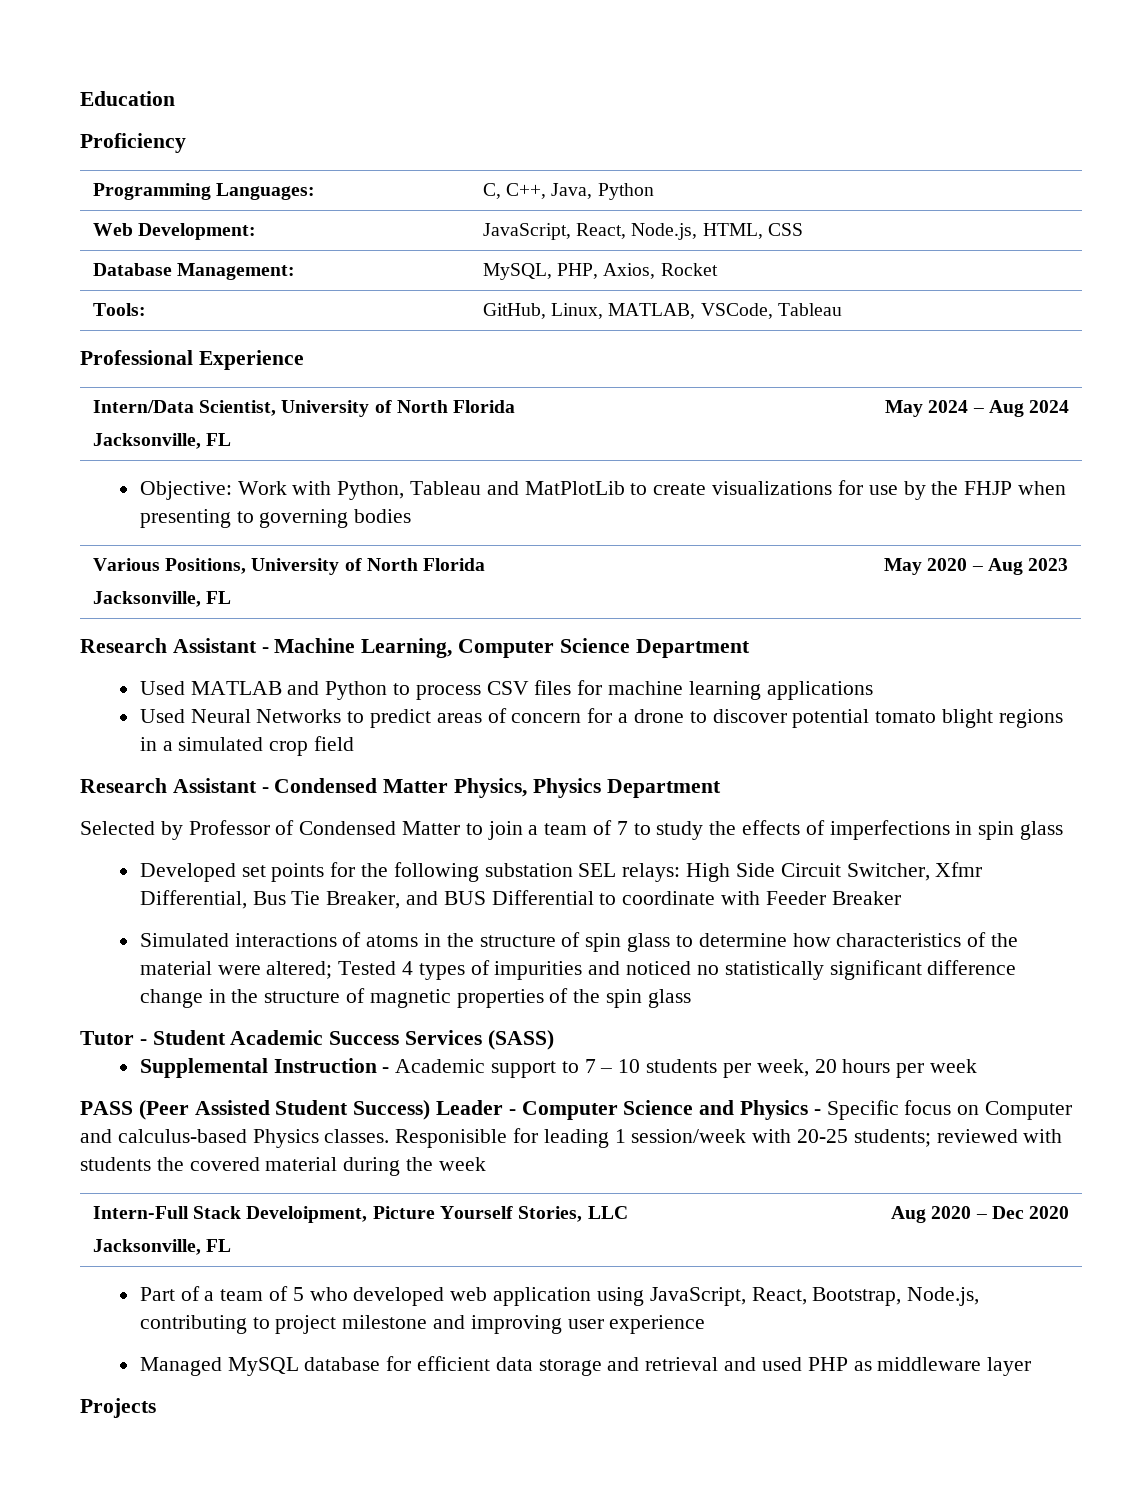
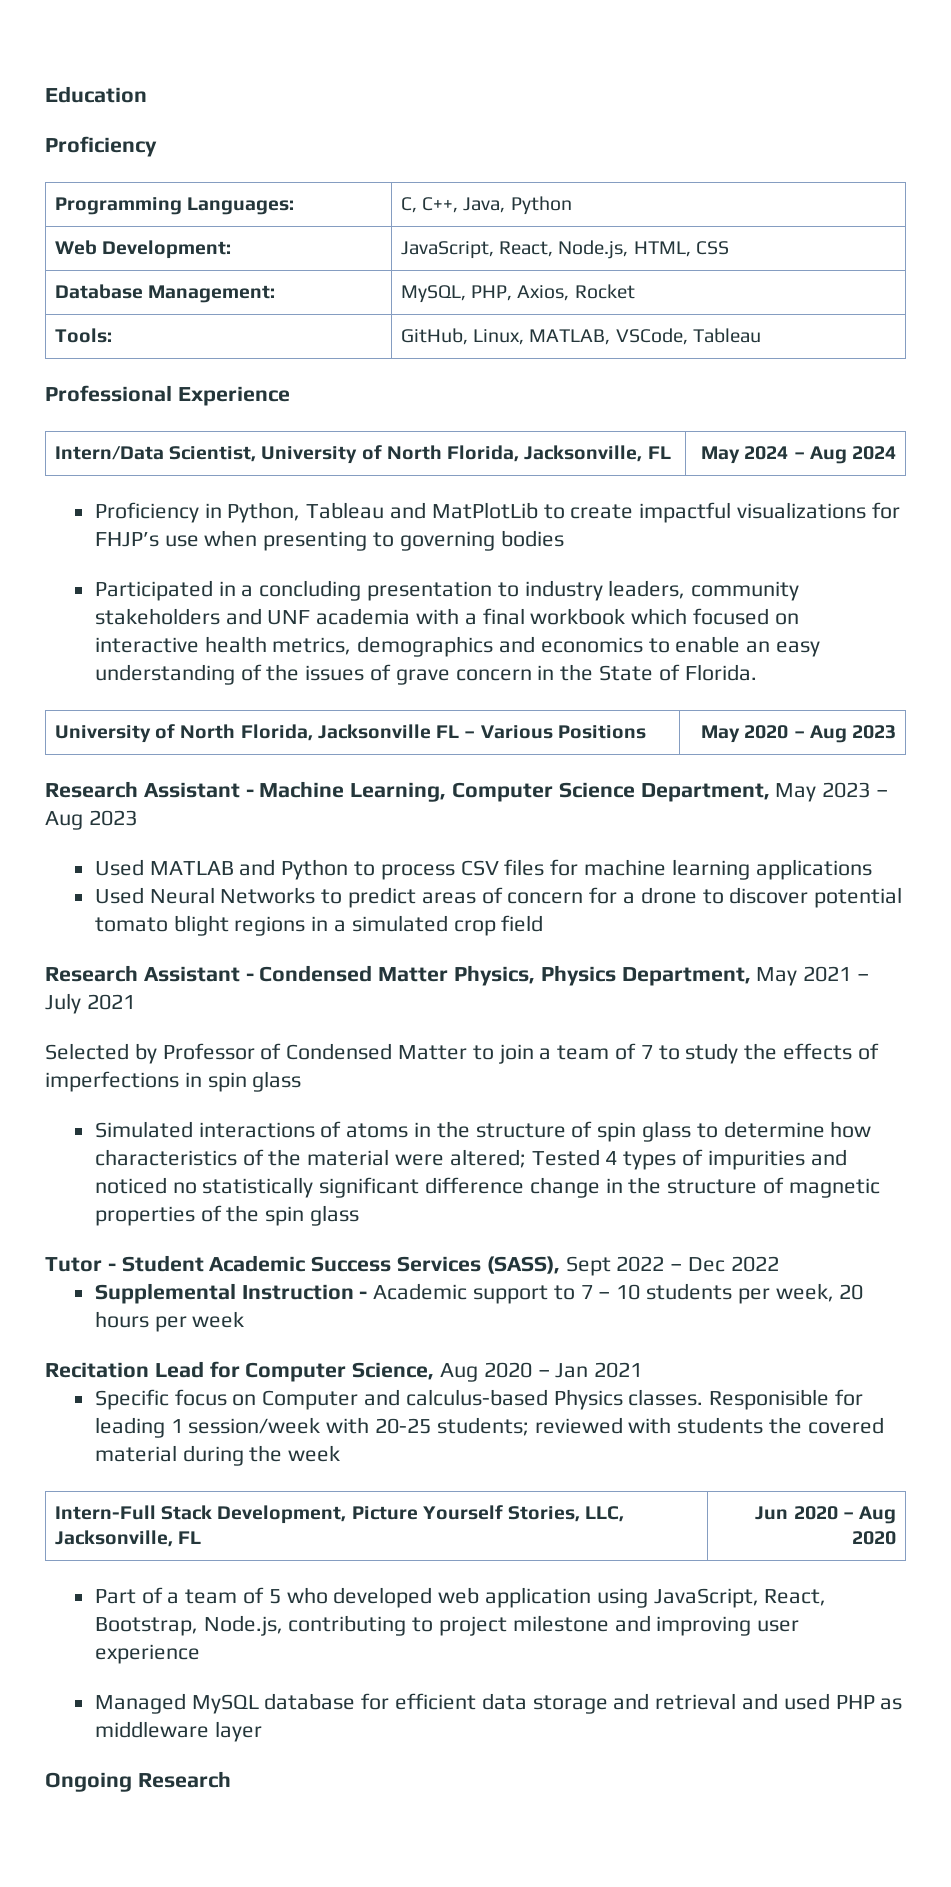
- Intern/Data Scientist, University of North Florida
- Jacksonville, FL | May 2024 – Aug 2024
+ Intern/Data Scientist, University of North Florida, Jacksonville, FL | May 2024 – Aug 2024
- Objective: Work with Python, Tableau and MatPlotLib to create visualizations for use by the FHJP when presenting to governing bodies
+ Proficiency in Python, Tableau and MatPlotLib to create impactful visualizations for FHJP’s use when presenting to governing bodies
- Various Positions, University of North Florida
- Jacksonville, FL | May 2020 – Aug 2023
+ Participated in a concluding presentation to industry leaders, community stakeholders and UNF academia with a final workbook which focused on interactive health metrics, demographics and economics to enable an easy understanding of the issues of grave concern in the State of Florida.
+ University of North Florida, Jacksonville FL – Various Positions | May 2020 – Aug 2023
- Research Assistant - Machine Learning, Computer Science Department
+ Research Assistant - Machine Learning, Computer Science Department, May 2023 – Aug 2023
- Research Assistant - Condensed Matter Physics, Physics Department
+ Research Assistant - Condensed Matter Physics, Physics Department, May 2021 – July 2021
- Developed set points for the following substation SEL relays: High Side Circuit Switcher, Xfmr Differential, Bus Tie Breaker, and BUS Differential to coordinate with Feeder Breaker
- Tutor - Student Academic Success Services (SASS)
+ Tutor - Student Academic Success Services (SASS), Sept 2022 – Dec 2022
- PASS (Peer Assisted Student Success) Leader - Computer Science and Physics - Specific focus on Computer and calculus-based Physics classes.
+ Recitation Lead for Computer Science, Aug 2020 – Jan 2021
+ Specific focus on Computer and calculus-based Physics classes.
- Intern-Full Stack Develoipment, Picture Yourself Stories, LLC
- Jacksonville, FL | Aug 2020 – Dec 2020
+ Intern-Full Stack Development, Picture Yourself Stories, LLC, Jacksonville, FL | Jun 2020 – Aug 2020
- Projects
+ Ongoing Research

